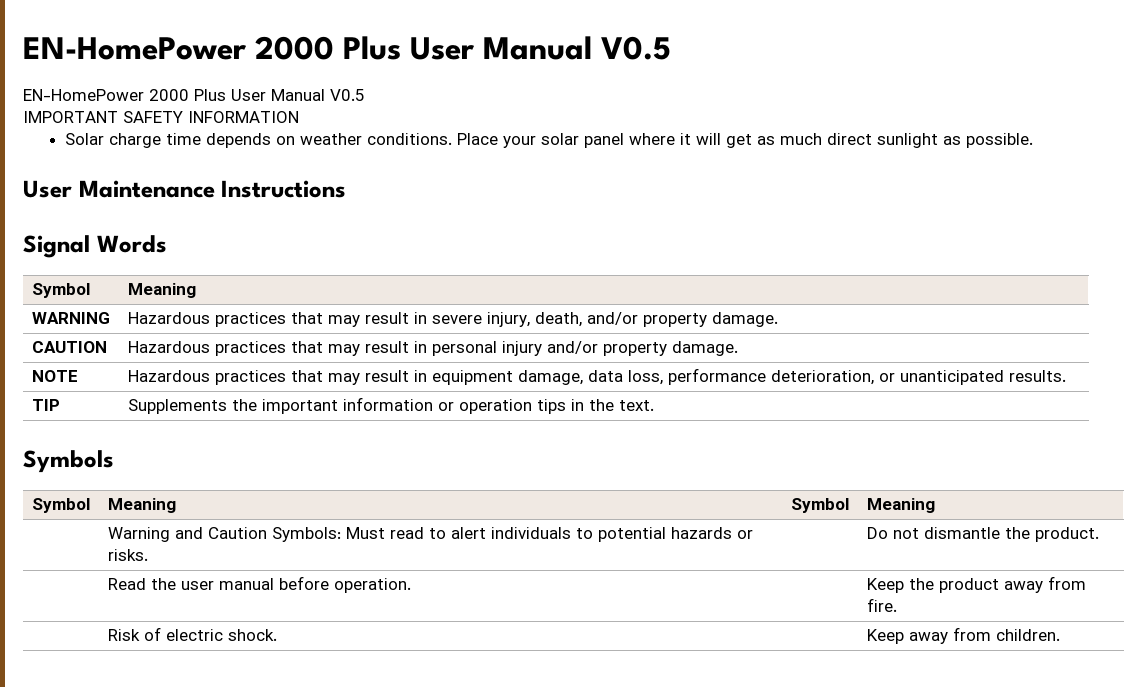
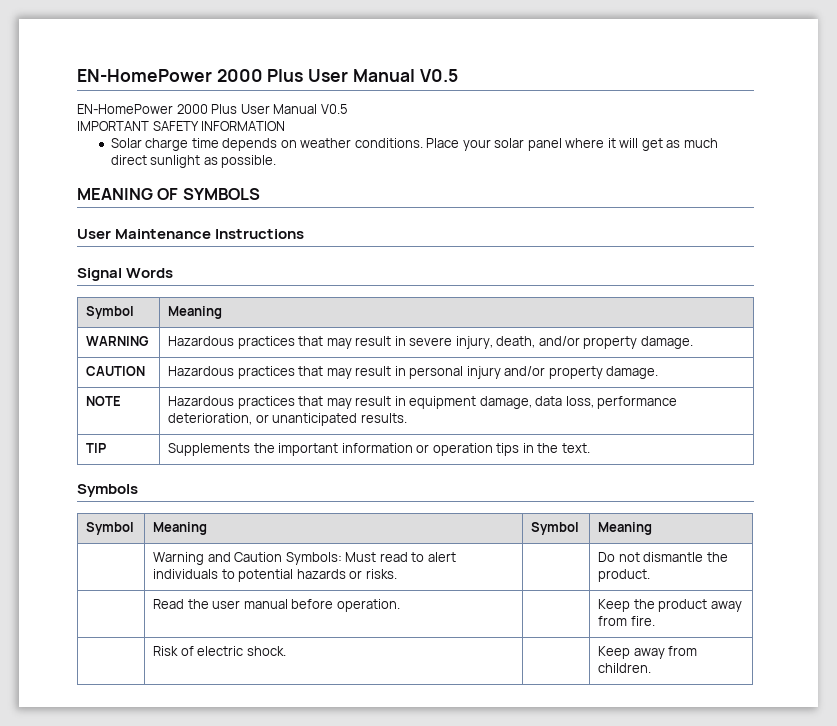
+ MEANING OF SYMBOLS

